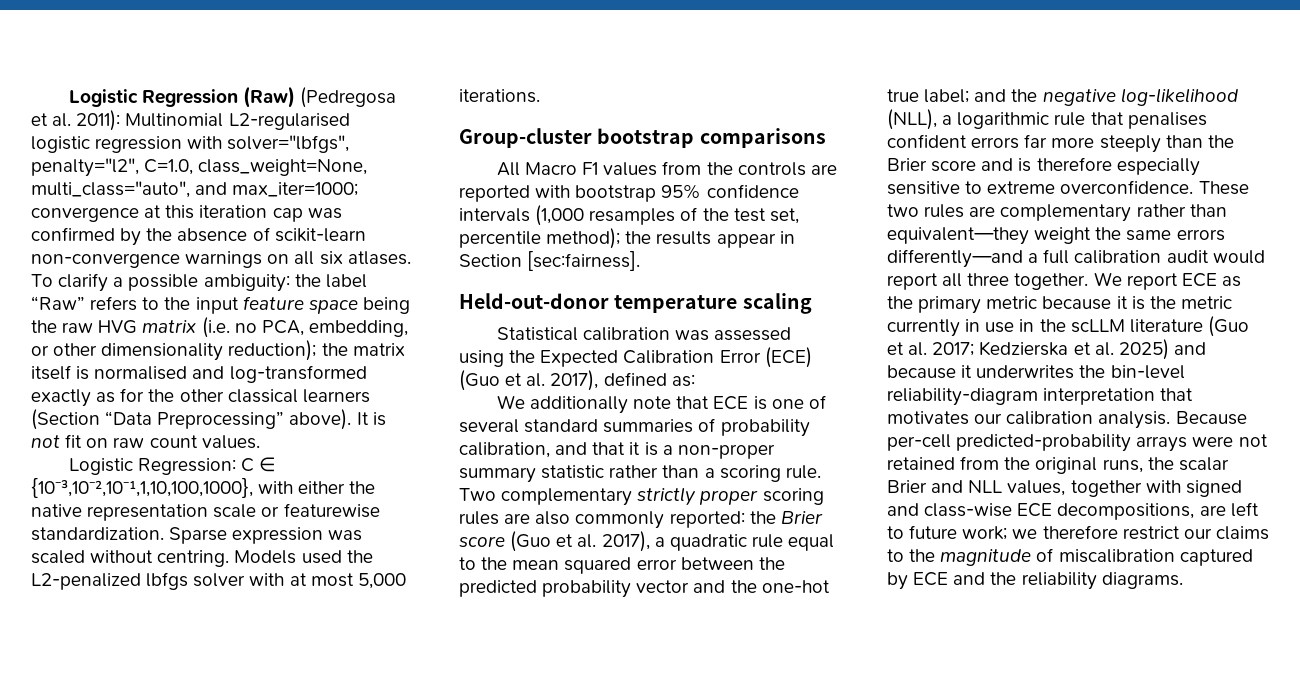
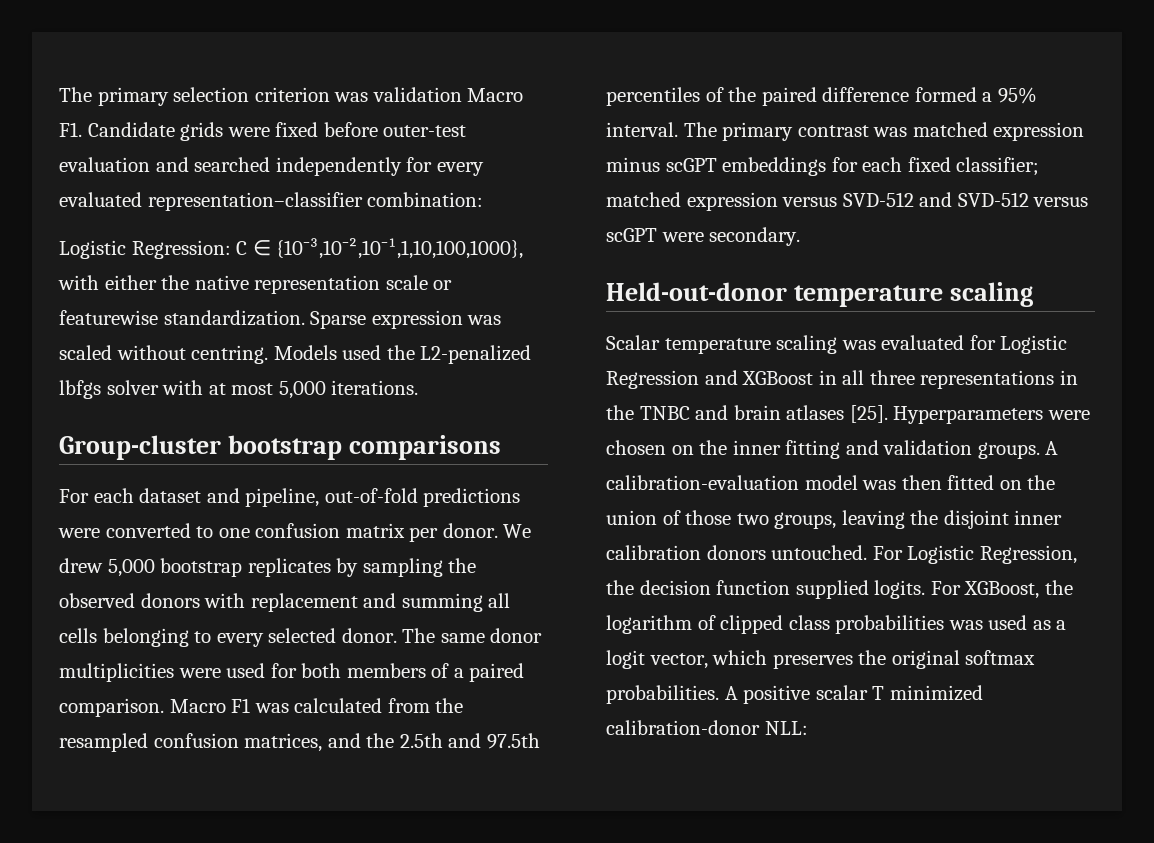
- Logistic Regression (Raw) (Pedregosa et al. 2011): Multinomial L2-regularised logistic regression with solver="lbfgs", penalty="l2", C=1.0, class_weight=None, multi_class="auto", and max_iter=1000; convergence at this iteration cap was confirmed by the absence of scikit-learn non-convergence warnings on all six atlases. To clarify a possible ambiguity: the label “Raw” refers to the input feature space being the raw HVG matrix (i.e. no PCA, embedding, or other dimensionality reduction); the matrix itself is normalised and log-transformed exactly as for the other classical learners (Section “Data Preprocessing” above). It is not fit on raw count values.
+ The primary selection criterion was validation Macro F1. Candidate grids were fixed before outer-test evaluation and searched independently for every evaluated representation–classifier combination:
- All Macro F1 values from the controls are reported with bootstrap 95% confidence intervals (1,000 resamples of the test set, percentile method); the results appear in Section [sec:fairness].
+ For each dataset and pipeline, out-of-fold predictions were converted to one confusion matrix per donor. We drew 5,000 bootstrap replicates by sampling the observed donors with replacement and summing all cells belonging to every selected donor. The same donor multiplicities were used for both members of a paired comparison. Macro F1 was calculated from the resampled confusion matrices, and the 2.5th and 97.5th percentiles of the paired difference formed a 95% interval. The primary contrast was matched expression minus scGPT embeddings for each fixed classifier; matched expression versus SVD-512 and SVD-512 versus scGPT were secondary.
  Held-out-donor temperature scaling
- Statistical calibration was assessed using the Expected Calibration Error (ECE) (Guo et al. 2017), defined as:
- We additionally note that ECE is one of several standard summaries of probability calibration, and that it is a non-proper summary statistic rather than a scoring rule. Two complementary strictly proper scoring rules are also commonly reported: the Brier score (Guo et al. 2017), a quadratic rule equal to the mean squared error between the predicted probability vector and the one-hot true label; and the negative log-likelihood (NLL), a logarithmic rule that penalises confident errors far more steeply than the Brier score and is therefore especially sensitive to extreme overconfidence. These two rules are complementary rather than equivalent—they weight the same errors differently—and a full calibration audit would report all three together. We report ECE as the primary metric because it is the metric currently in use in the scLLM literature (Guo et al. 2017; Kedzierska et al. 2025) and because it underwrites the bin-level reliability-diagram interpretation that motivates our calibration analysis. Because per-cell predicted-probability arrays were not retained from the original runs, the scalar Brier and NLL values, together with signed and class-wise ECE decompositions, are left to future work; we therefore restrict our claims to the magnitude of miscalibration captured by ECE and the reliability diagrams.
+ Scalar temperature scaling was evaluated for Logistic Regression and XGBoost in all three representations in the TNBC and brain atlases [25]. Hyperparameters were chosen on the inner fitting and validation groups. A calibration-evaluation model was then fitted on the union of those two groups, leaving the disjoint inner calibration donors untouched. For Logistic Regression, the decision function supplied logits. For XGBoost, the logarithm of clipped class probabilities was used as a logit vector, which preserves the original softmax probabilities. A positive scalar T minimized calibration-donor NLL:

